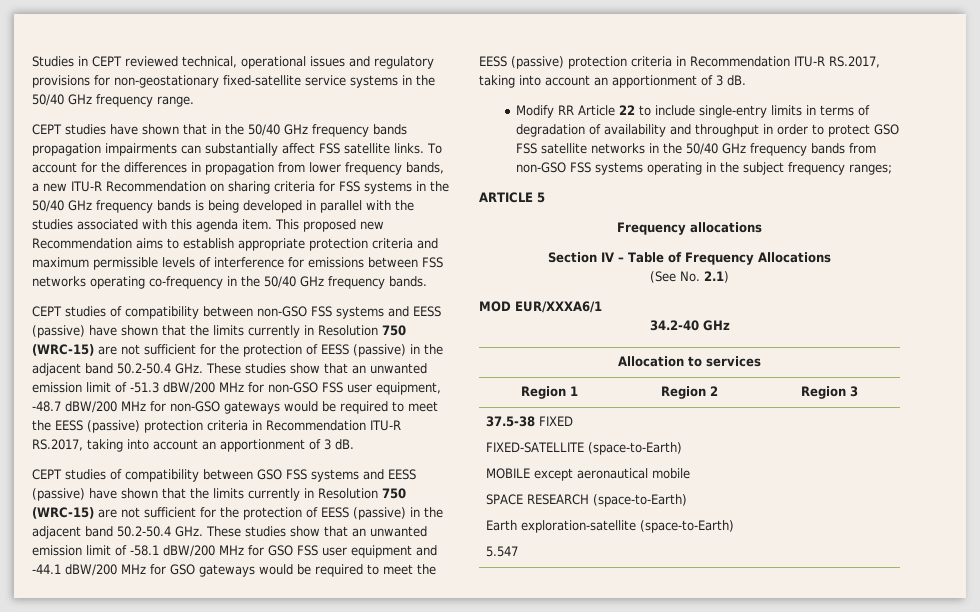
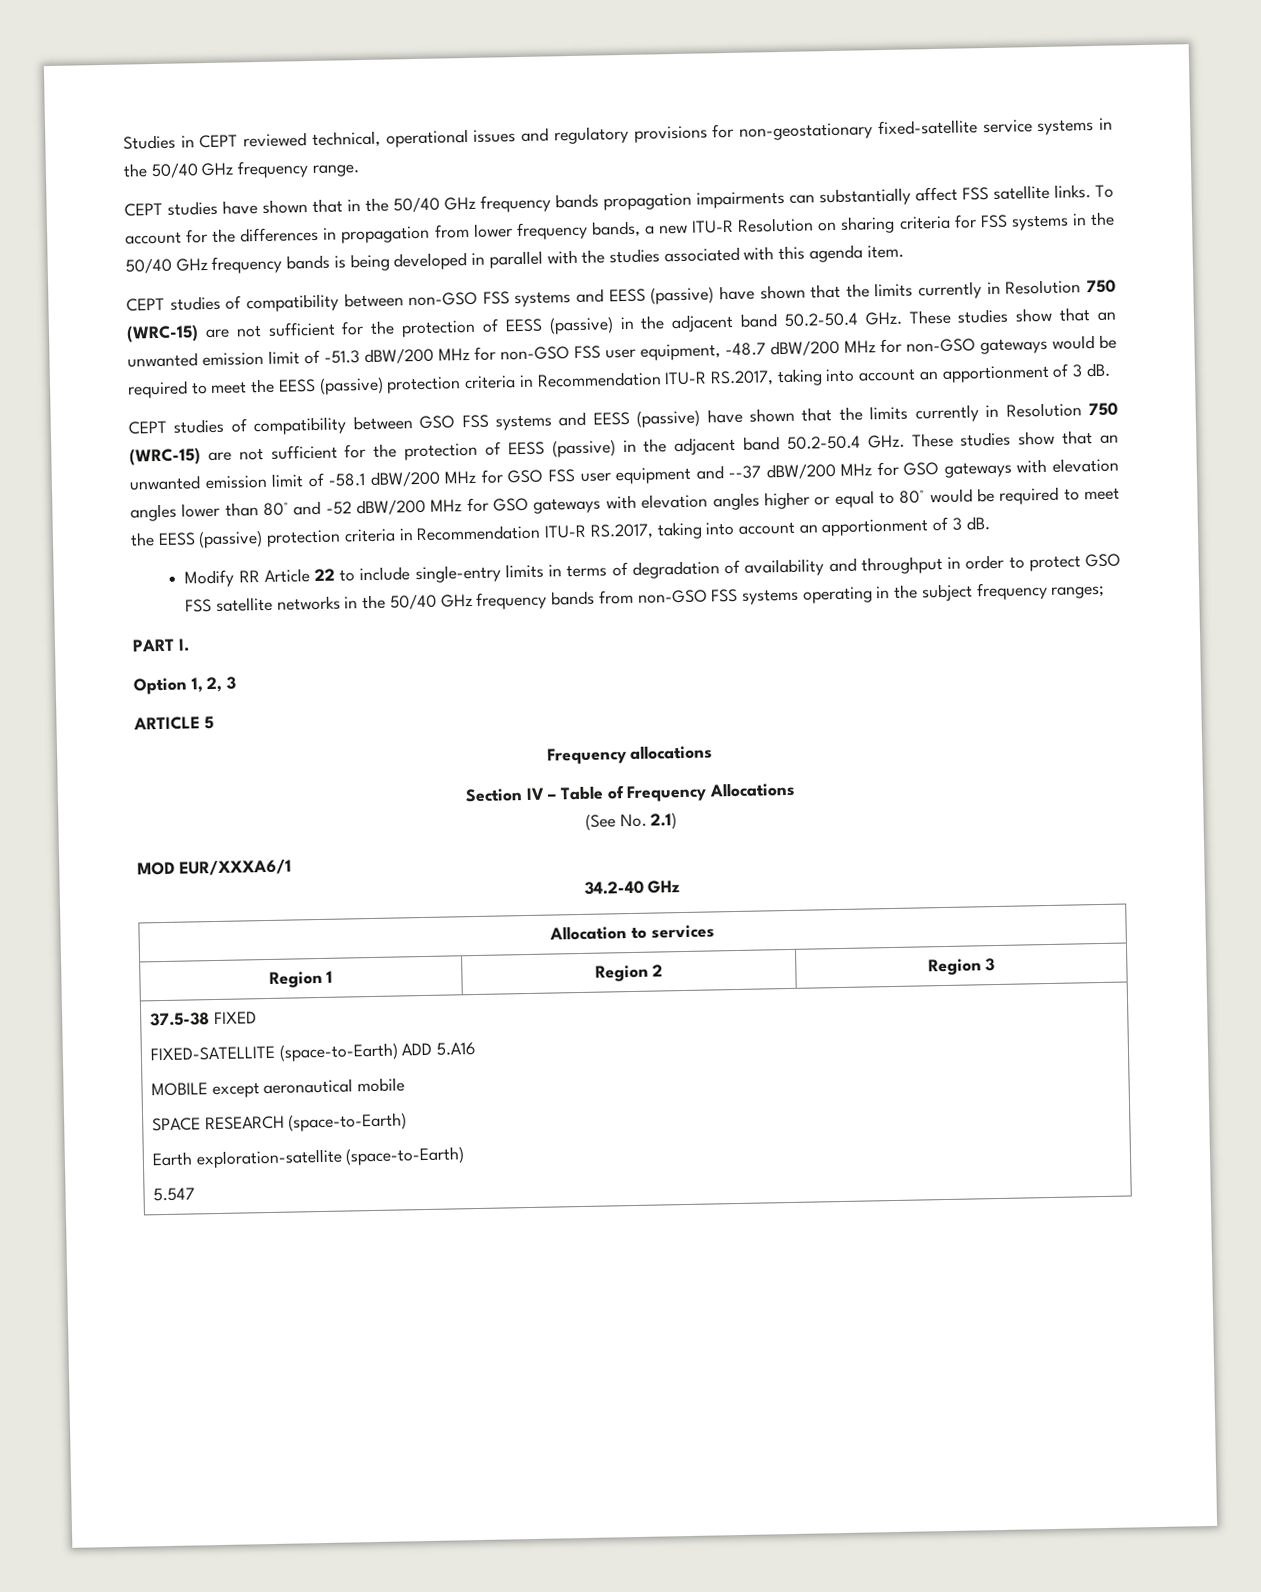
- To account for the differences in propagation from lower frequency bands, a new ITU-R Recommendation on sharing criteria for FSS systems in the 50/40 GHz frequency bands is being developed in parallel with the studies associated with this agenda item. This proposed new Recommendation aims to establish appropriate protection criteria and maximum permissible levels of interference for emissions between FSS networks operating co-frequency in the 50/40 GHz frequency bands.
+ To account for the differences in propagation from lower frequency bands, a new ITU-R Resolution on sharing criteria for FSS systems in the 50/40 GHz frequency bands is being developed in parallel with the studies associated with this agenda item.
- CEPT studies of compatibility between GSO FSS systems and EESS (passive) have shown that the limits currently in Resolution 750 (WRC-15) are not sufficient for the protection of EESS (passive) in the adjacent band 50.2-50.4 GHz. These studies show that an unwanted emission limit of -58.1 dBW/200 MHz for GSO FSS user equipment and -44.1 dBW/200 MHz for GSO gateways would be required to meet the EESS (passive) protection criteria in Recommendation ITU-R RS.2017, taking into account an apportionment of 3 dB.
+ CEPT studies of compatibility between GSO FSS systems and EESS (passive) have shown that the limits currently in Resolution 750 (WRC-15) are not sufficient for the protection of EESS (passive) in the adjacent band 50.2-50.4 GHz. These studies show that an unwanted emission limit of -58.1 dBW/200 MHz for GSO FSS user equipment and --37 dBW/200 MHz for GSO gateways with elevation angles lower than 80° and -52 dBW/200 MHz for GSO gateways with elevation angles higher or equal to 80° would be required to meet the EESS (passive) protection criteria in Recommendation ITU-R RS.2017, taking into account an apportionment of 3 dB.
+ PART I.
+ Option 1, 2, 3
  37.5-38 FIXED
- FIXED-SATELLITE (space-to-Earth)
+ FIXED-SATELLITE (space-to-Earth) ADD 5.A16

